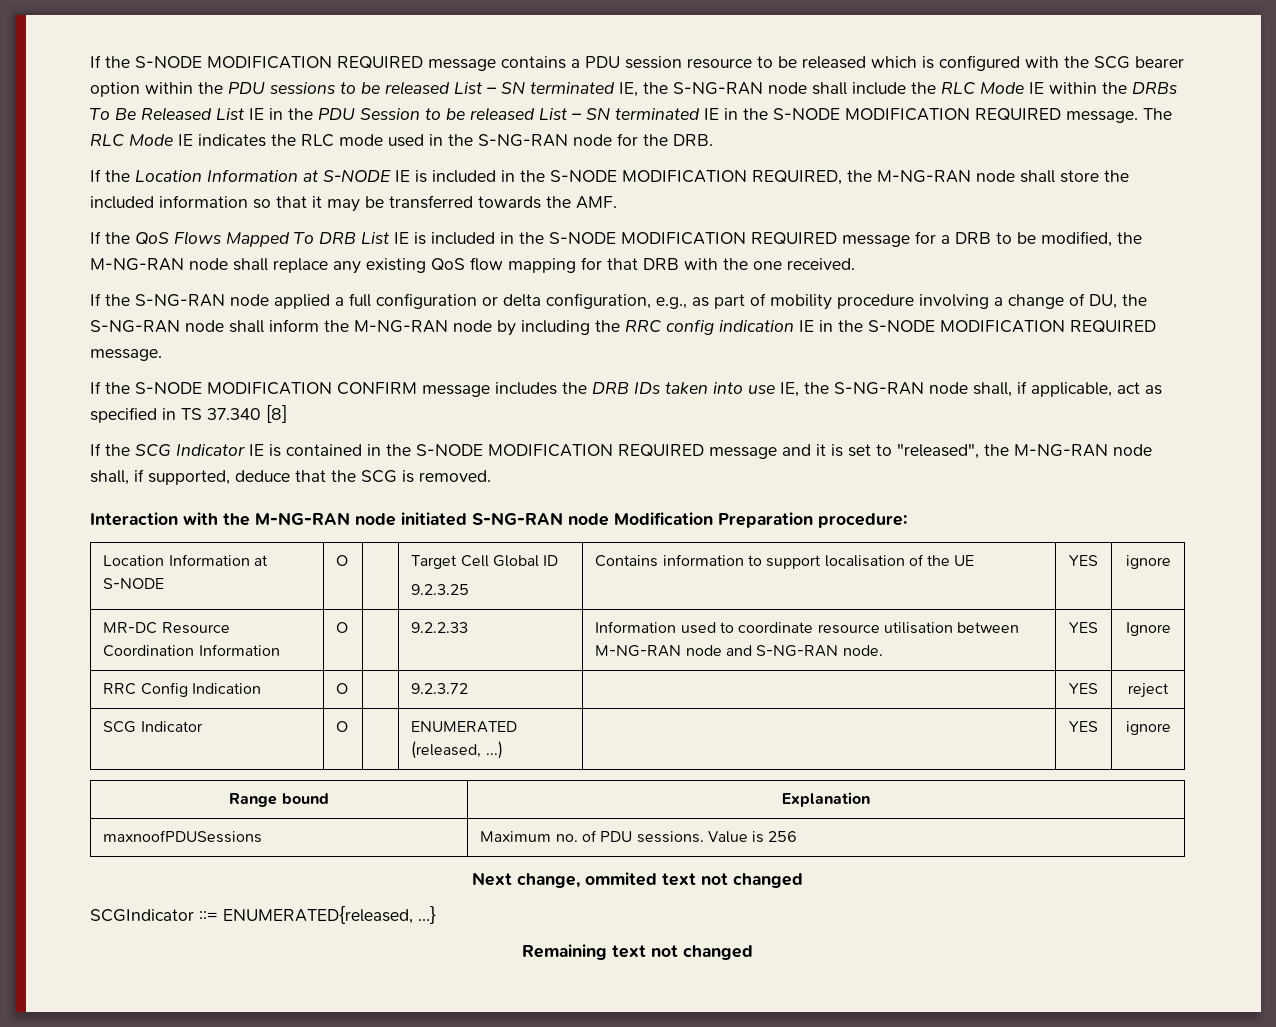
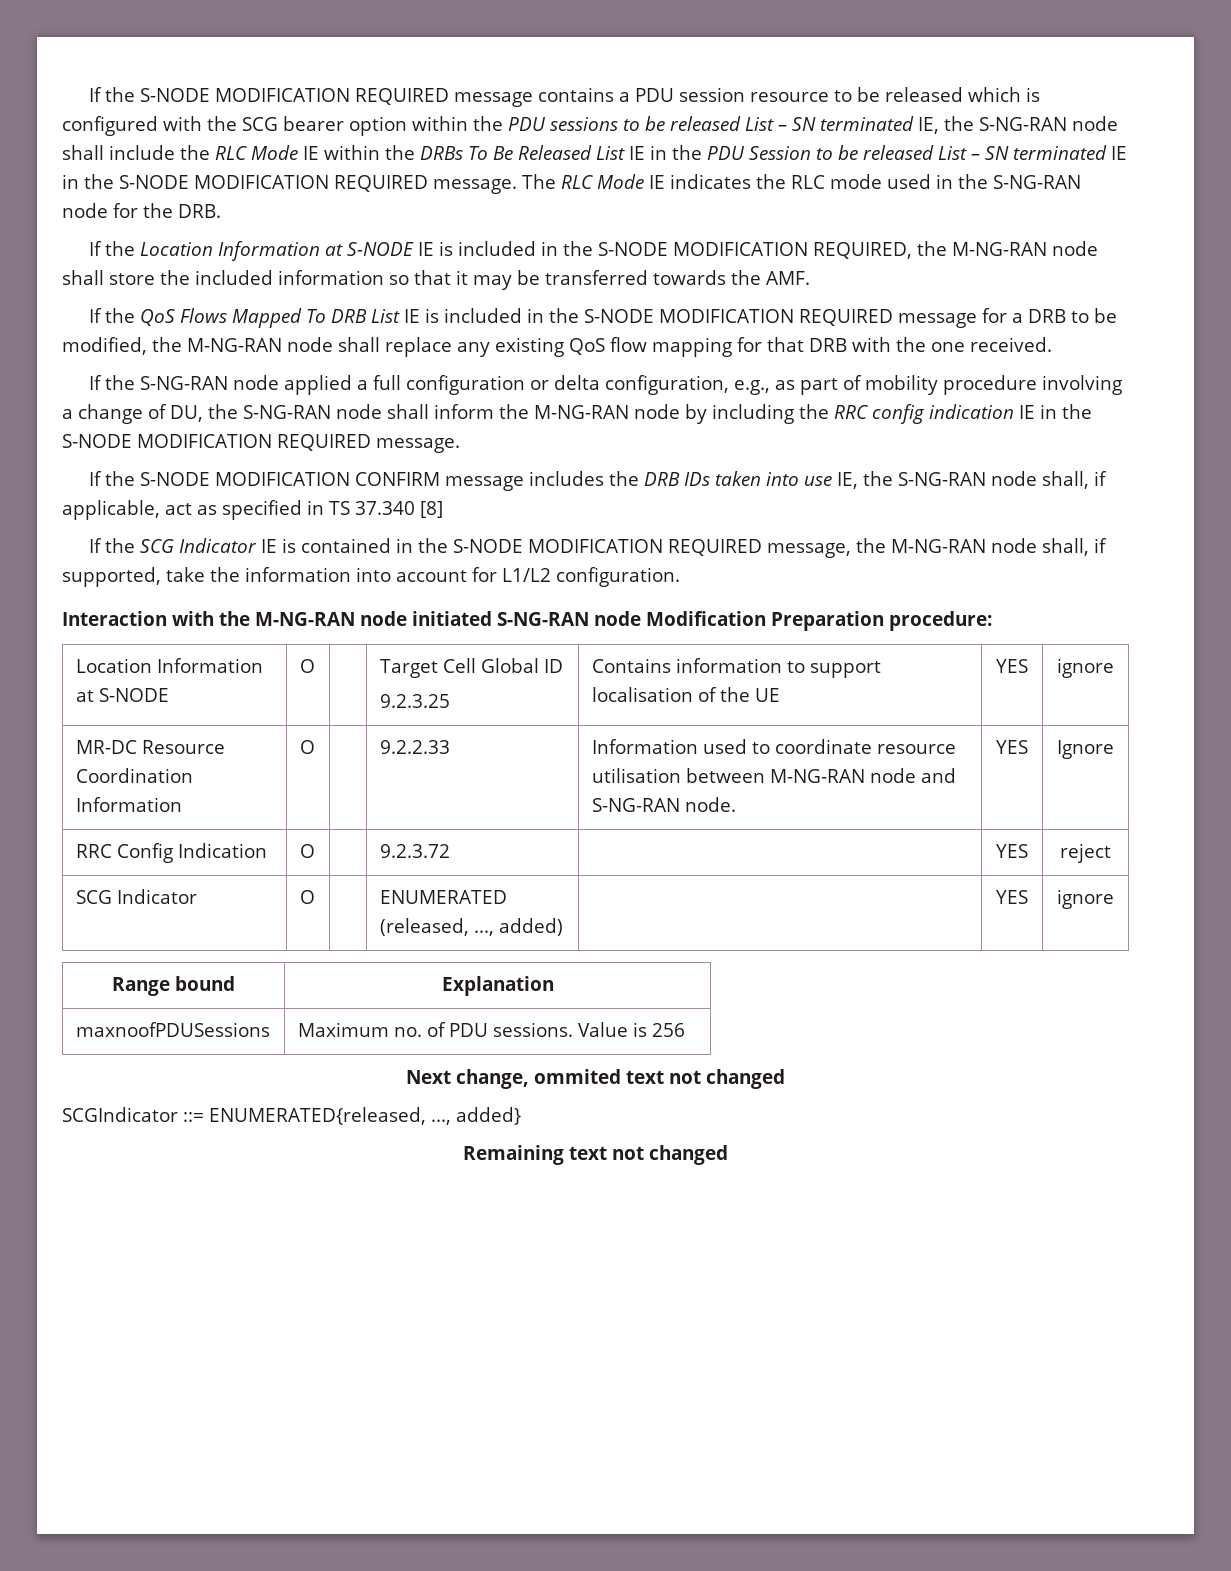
- If the SCG Indicator IE is contained in the S-NODE MODIFICATION REQUIRED message and it is set to "released", the M-NG-RAN node shall, if supported, deduce that the SCG is removed.
+ If the SCG Indicator IE is contained in the S-NODE MODIFICATION REQUIRED message, the M-NG-RAN node shall, if supported, take the information into account for L1/L2 configuration.
- SCG Indicator | O | | ENUMERATED (released, ...) | | YES | ignore
+ SCG Indicator | O | | ENUMERATED (released, ..., added) | | YES | ignore
- SCGIndicator ::= ENUMERATED{released, ...}
+ SCGIndicator ::= ENUMERATED{released, ..., added}

